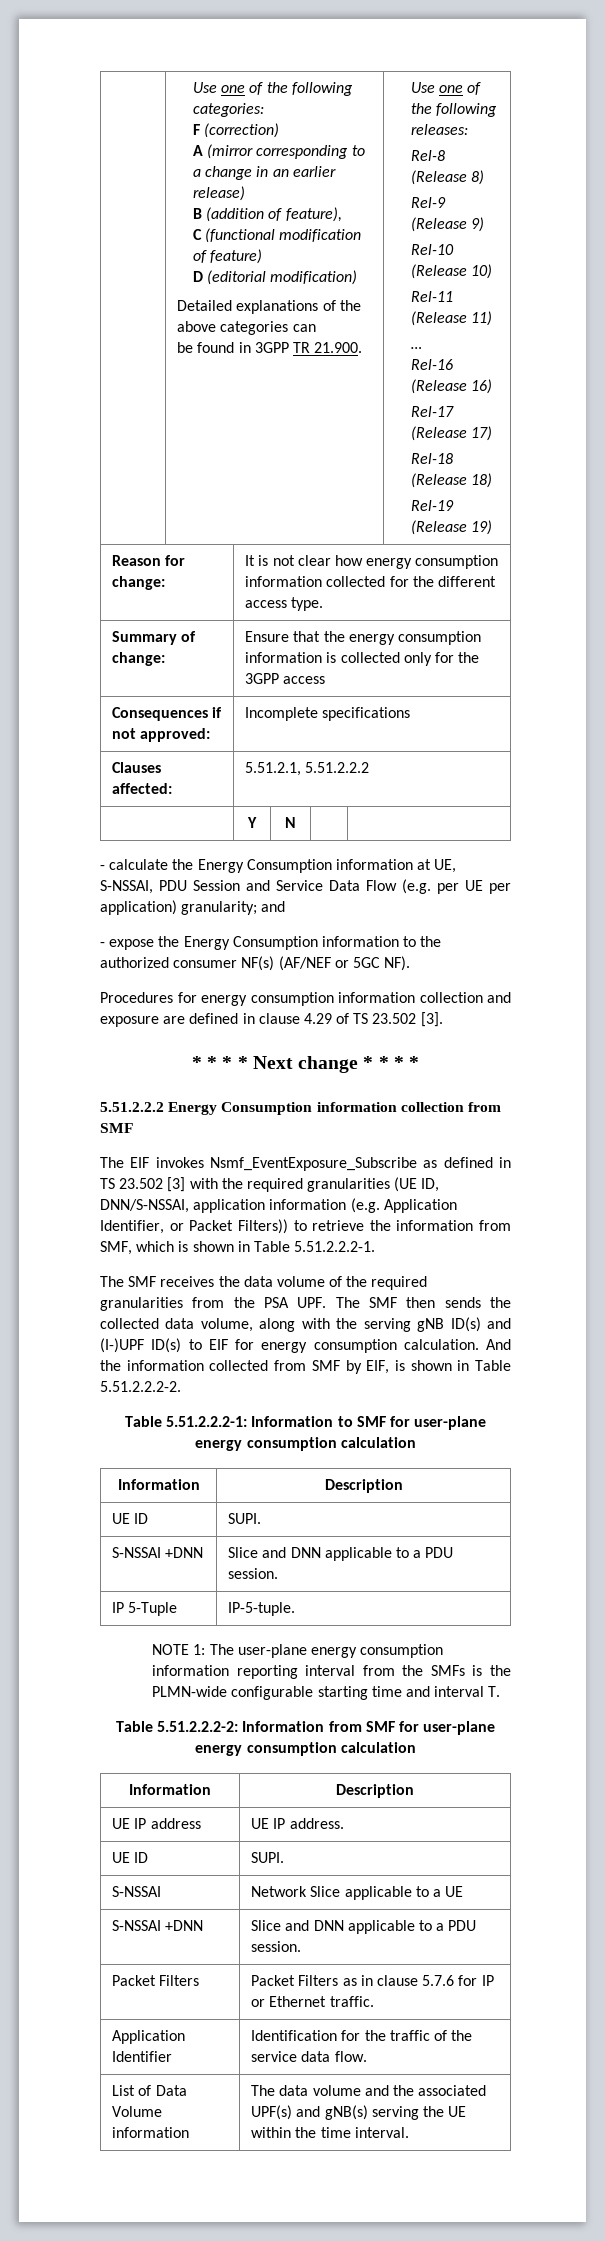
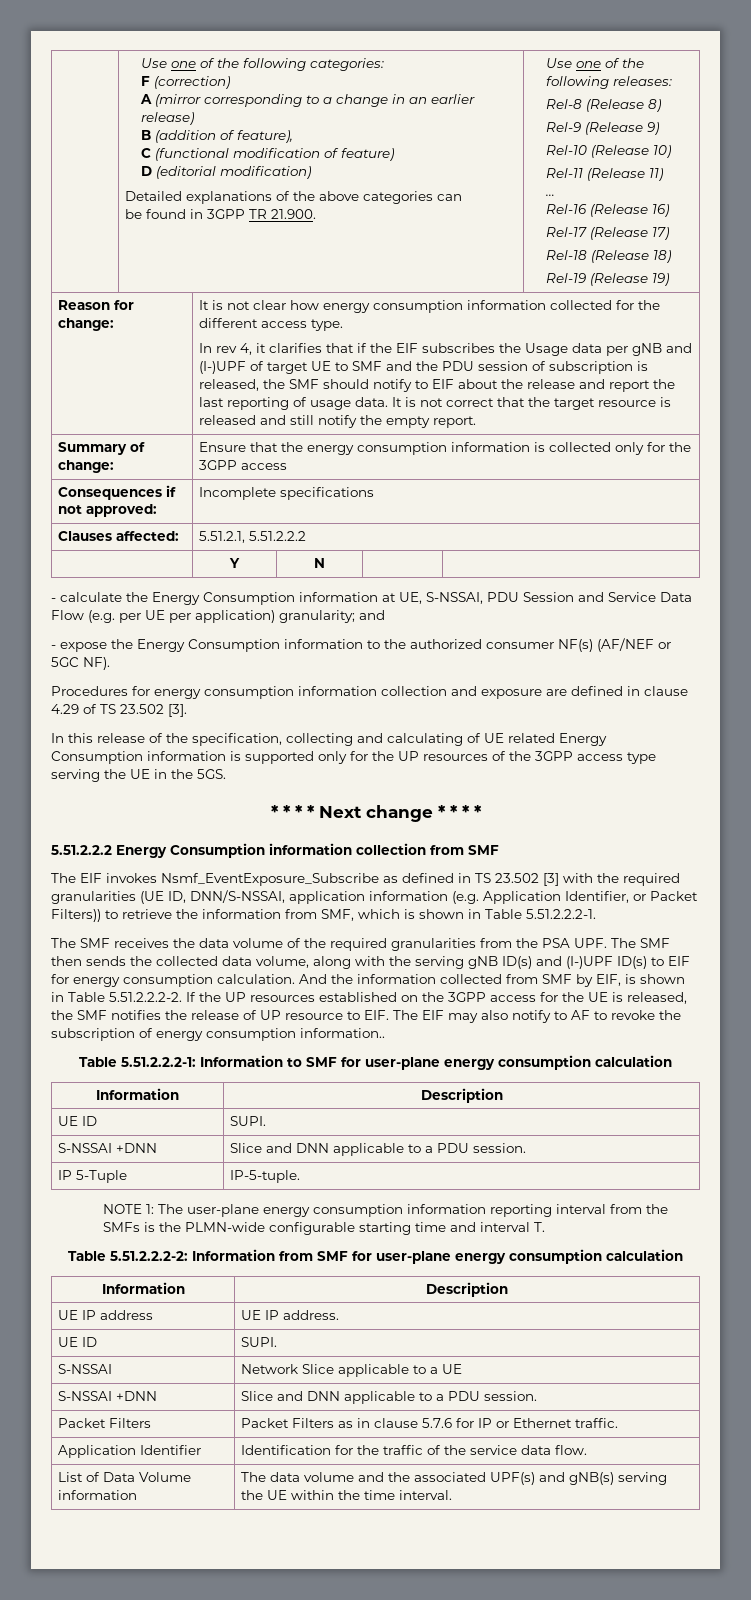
+ In rev 4, it clarifies that if the EIF subscribes the Usage data per gNB and (I-)UPF of target UE to SMF and the PDU session of subscription is released, the SMF should notify to EIF about the release and report the last reporting of usage data. It is not correct that the target resource is released and still notify the empty report.
+ In this release of the specification, collecting and calculating of UE related Energy Consumption information is supported only for the UP resources of the 3GPP access type serving the UE in the 5GS.
- And the information collected from SMF by EIF, is shown in Table 5.51.2.2.2-2.
+ And the information collected from SMF by EIF, is shown in Table 5.51.2.2.2-2. If the UP resources established on the 3GPP access for the UE is released, the SMF notifies the release of UP resource to EIF. The EIF may also notify to AF to revoke the subscription of energy consumption information..

